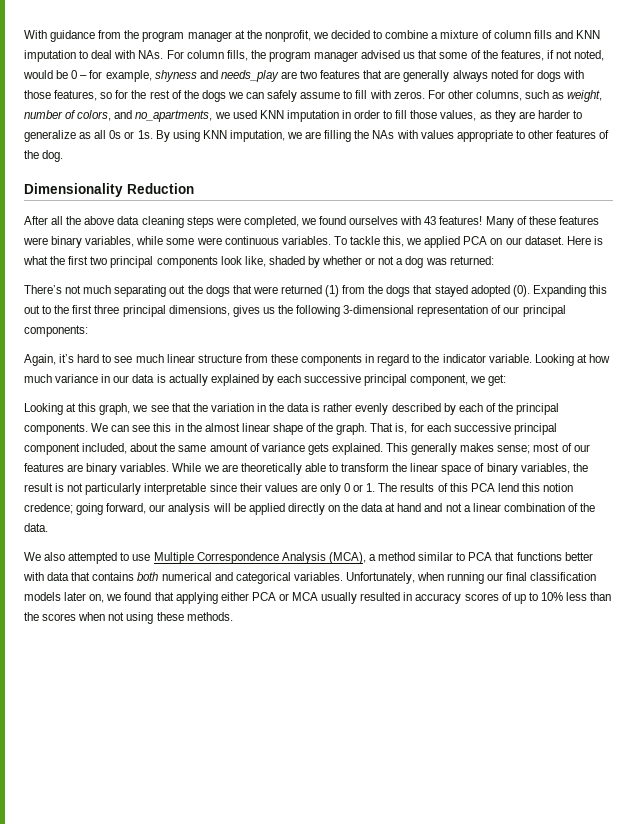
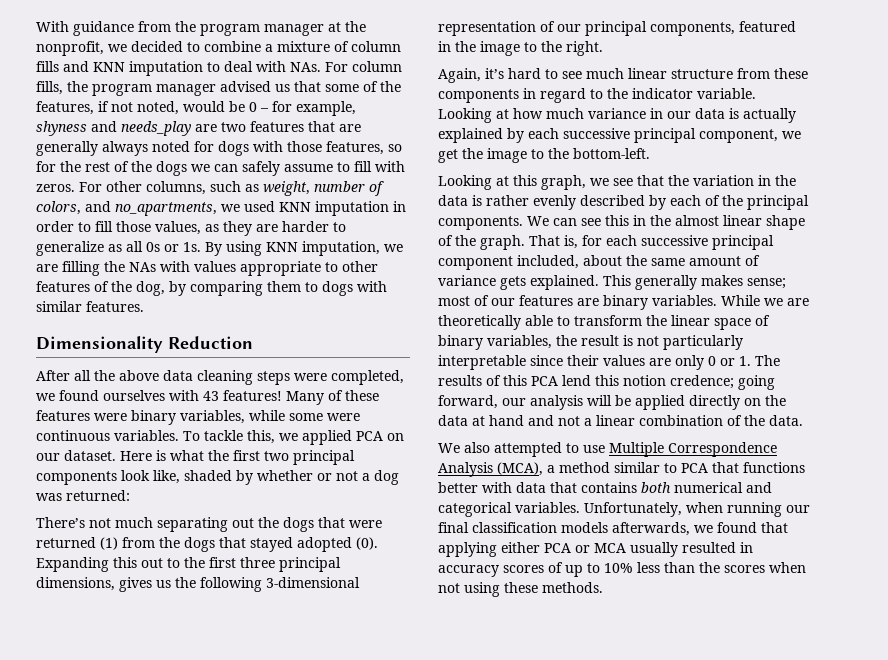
- By using KNN imputation, we are filling the NAs with values appropriate to other features of the dog.
+ By using KNN imputation, we are filling the NAs with values appropriate to other features of the dog, by comparing them to dogs with similar features.
- Expanding this out to the first three principal dimensions, gives us the following 3-dimensional representation of our principal components:
+ Expanding this out to the first three principal dimensions, gives us the following 3-dimensional representation of our principal components, featured in the image to the right.
- Looking at how much variance in our data is actually explained by each successive principal component, we get:
+ Looking at how much variance in our data is actually explained by each successive principal component, we get the image to the bottom-left.
- Unfortunately, when running our final classification models later on, we found that applying either PCA or MCA usually resulted in accuracy scores of up to 10% less than the scores when not using these methods.
+ Unfortunately, when running our final classification models afterwards, we found that applying either PCA or MCA usually resulted in accuracy scores of up to 10% less than the scores when not using these methods.

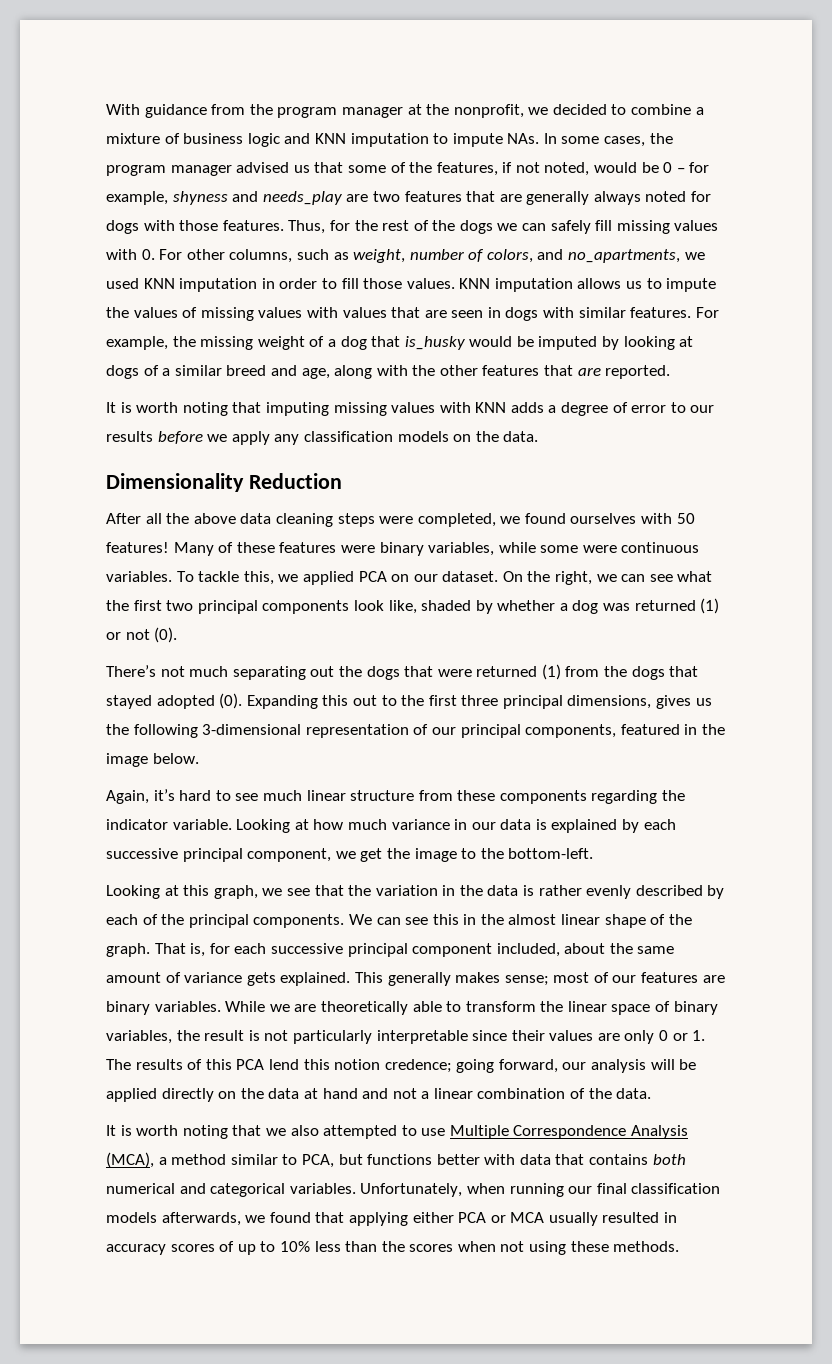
- With guidance from the program manager at the nonprofit, we decided to combine a mixture of column fills and KNN imputation to deal with NAs. For column fills, the program manager advised us that some of the features, if not noted, would be 0 – for example, shyness and needs_play are two features that are generally always noted for dogs with those features, so for the rest of the dogs we can safely assume to fill with zeros. For other columns, such as weight, number of colors, and no_apartments, we used KNN imputation in order to fill those values, as they are harder to generalize as all 0s or 1s. By using KNN imputation, we are filling the NAs with values appropriate to other features of the dog, by comparing them to dogs with similar features.
+ With guidance from the program manager at the nonprofit, we decided to combine a mixture of business logic and KNN imputation to impute NAs. In some cases, the program manager advised us that some of the features, if not noted, would be 0 – for example, shyness and needs_play are two features that are generally always noted for dogs with those features. Thus, for the rest of the dogs we can safely fill missing values with 0. For other columns, such as weight, number of colors, and no_apartments, we used KNN imputation in order to fill those values. KNN imputation allows us to impute the values of missing values with values that are seen in dogs with similar features. For example, the missing weight of a dog that is_husky would be imputed by looking at dogs of a similar breed and age, along with the other features that are reported.
+ It is worth noting that imputing missing values with KNN adds a degree of error to our results before we apply any classification models on the data.
- After all the above data cleaning steps were completed, we found ourselves with 43 features!
+ After all the above data cleaning steps were completed, we found ourselves with 50 features!
- Here is what the first two principal components look like, shaded by whether or not a dog was returned:
+ On the right, we can see what the first two principal components look like, shaded by whether a dog was returned (1) or not (0).
- Expanding this out to the first three principal dimensions, gives us the following 3-dimensional representation of our principal components, featured in the image to the right.
+ Expanding this out to the first three principal dimensions, gives us the following 3-dimensional representation of our principal components, featured in the image below.
- Again, it’s hard to see much linear structure from these components in regard to the indicator variable.
+ Again, it’s hard to see much linear structure from these components regarding the indicator variable.
- Looking at how much variance in our data is actually explained by each successive principal component, we get the image to the bottom-left.
+ Looking at how much variance in our data is explained by each successive principal component, we get the image to the bottom-left.
- We also attempted to use Multiple Correspondence Analysis (MCA), a method similar to PCA that functions better with data that contains both numerical and categorical variables.
+ It is worth noting that we also attempted to use Multiple Correspondence Analysis (MCA), a method similar to PCA, but functions better with data that contains both numerical and categorical variables.

